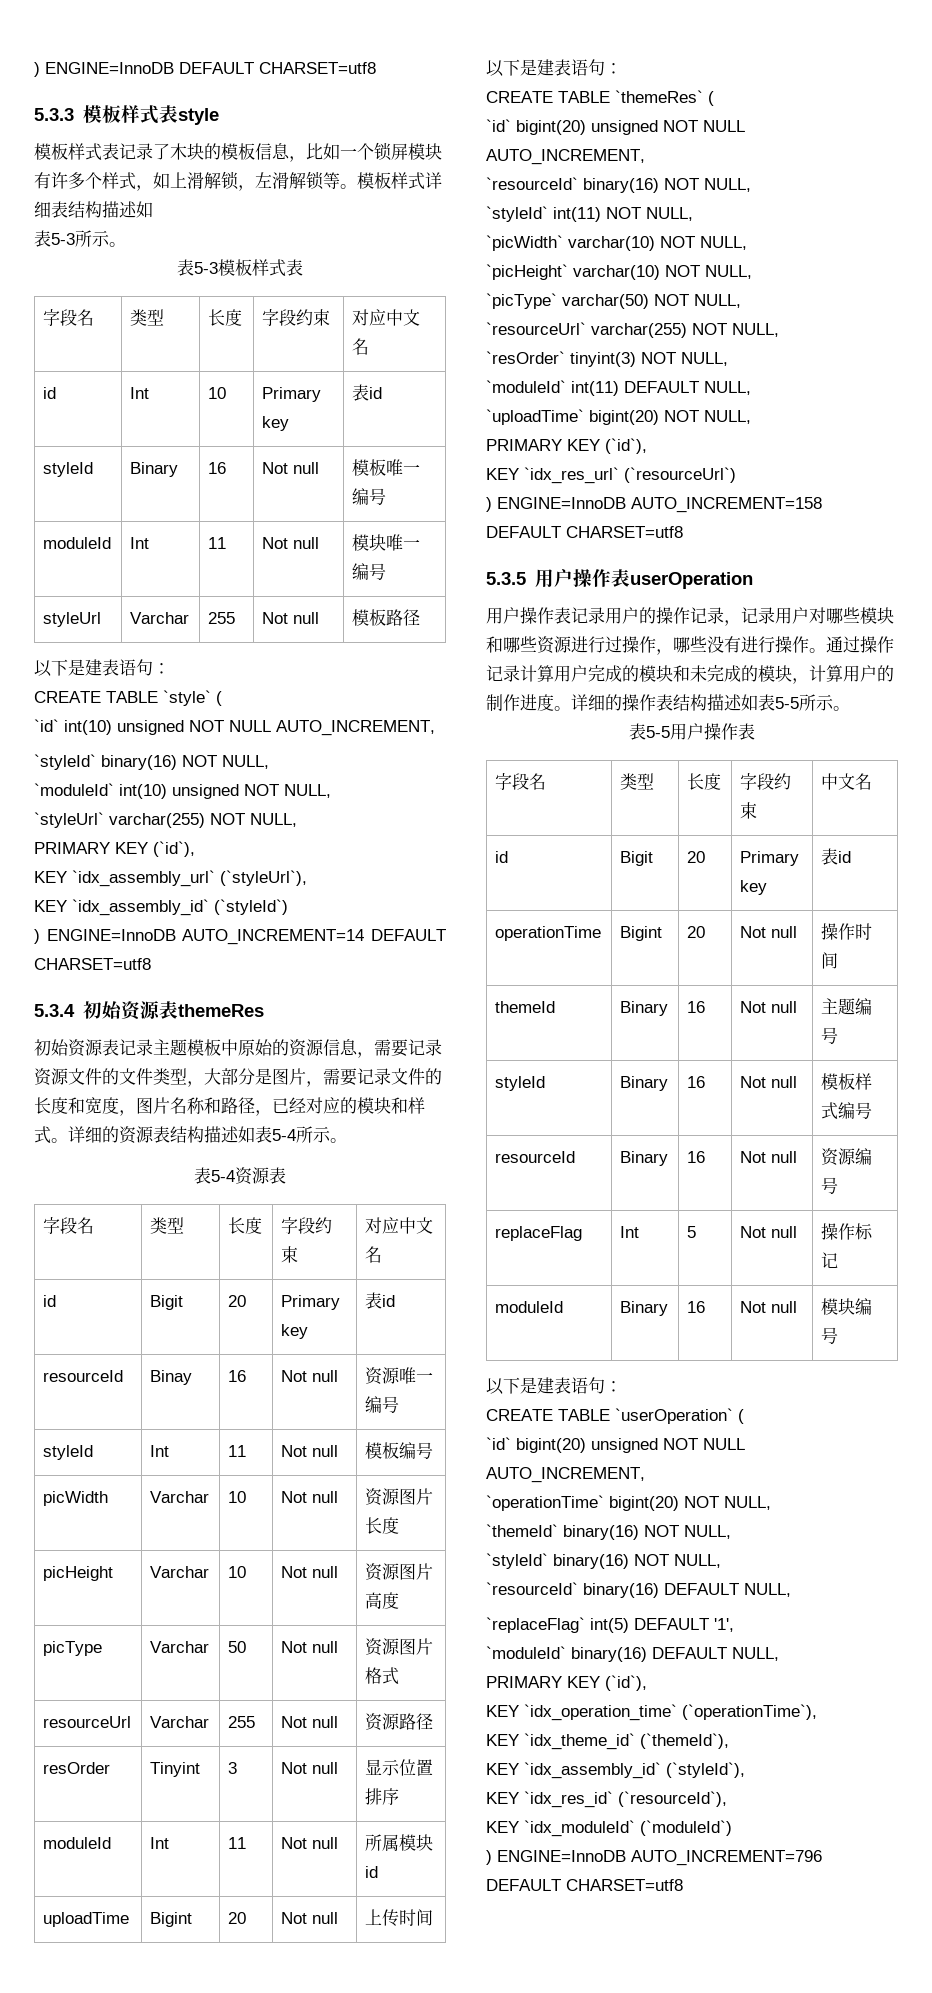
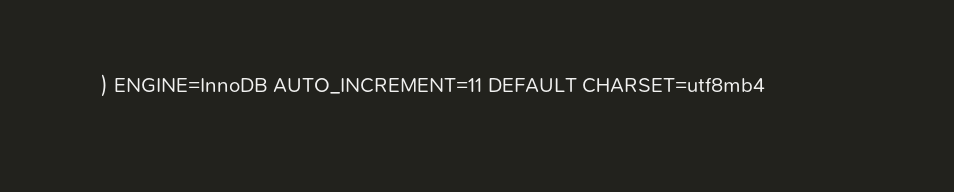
- ) ENGINE=InnoDB DEFAULT CHARSET=utf8
- 5.3.3模板样式表style
- 模板样式表记录了木块的模板信息，比如一个锁屏模块有许多个样式，如上滑解锁，左滑解锁等。模板样式详细表结构描述如
- 表5-3所示。
- 表5-3模板样式表
- 字段名 | 类型 | 长度 | 字段约束 | 对应中文名
- id | Int | 10 | Primary key | 表id
- styleId | Binary | 16 | Not null | 模板唯一编号
- moduleId | Int | 11 | Not null | 模块唯一编号
- styleUrl | Varchar | 255 | Not null | 模板路径
- 以下是建表语句：
- CREATE TABLE `style` (
- `id` int(10) unsigned NOT NULL AUTO_INCREMENT,
- `styleId` binary(16) NOT NULL,
- `moduleId` int(10) unsigned NOT NULL,
- `styleUrl` varchar(255) NOT NULL,
- PRIMARY KEY (`id`),
- KEY `idx_assembly_url` (`styleUrl`),
- KEY `idx_assembly_id` (`styleId`)
- ) ENGINE=InnoDB AUTO_INCREMENT=14 DEFAULT CHARSET=utf8
- 5.3.4初始资源表themeRes
- 初始资源表记录主题模板中原始的资源信息，需要记录资源文件的文件类型，大部分是图片，需要记录文件的长度和宽度，图片名称和路径，已经对应的模块和样式。详细的资源表结构描述如表5-4所示。
- 表5-4资源表
- 字段名 | 类型 | 长度 | 字段约束 | 对应中文名
- id | Bigit | 20 | Primary key | 表id
- resourceId | Binay | 16 | Not null | 资源唯一编号
- styleId | Int | 11 | Not null | 模板编号
- picWidth | Varchar | 10 | Not null | 资源图片长度
- picHeight | Varchar | 10 | Not null | 资源图片高度
- picType | Varchar | 50 | Not null | 资源图片格式
- resourceUrl | Varchar | 255 | Not null | 资源路径
- resOrder | Tinyint | 3 | Not null | 显示位置排序
- moduleId | Int | 11 | Not null | 所属模块id
- uploadTime | Bigint | 20 | Not null | 上传时间
- 以下是建表语句：
- CREATE TABLE `themeRes` (
- `id` bigint(20) unsigned NOT NULL AUTO_INCREMENT,
- `resourceId` binary(16) NOT NULL,
- `styleId` int(11) NOT NULL,
- `picWidth` varchar(10) NOT NULL,
- `picHeight` varchar(10) NOT NULL,
- `picType` varchar(50) NOT NULL,
- `resourceUrl` varchar(255) NOT NULL,
- `resOrder` tinyint(3) NOT NULL,
- `moduleId` int(11) DEFAULT NULL,
- `uploadTime` bigint(20) NOT NULL,
- PRIMARY KEY (`id`),
- KEY `idx_res_url` (`resourceUrl`)
- ) ENGINE=InnoDB AUTO_INCREMENT=158 DEFAULT CHARSET=utf8
- 5.3.5用户操作表userOperation
- 用户操作表记录用户的操作记录，记录用户对哪些模块和哪些资源进行过操作，哪些没有进行操作。通过操作记录计算用户完成的模块和未完成的模块，计算用户的制作进度。详细的操作表结构描述如表5-5所示。
- 表5-5用户操作表
- 字段名 | 类型 | 长度 | 字段约束 | 中文名
- id | Bigit | 20 | Primary key | 表id
- operationTime | Bigint | 20 | Not null | 操作时间
- themeId | Binary | 16 | Not null | 主题编号
- styleId | Binary | 16 | Not null | 模板样式编号
- resourceId | Binary | 16 | Not null | 资源编号
- replaceFlag | Int | 5 | Not null | 操作标记
- moduleId | Binary | 16 | Not null | 模块编号
- 以下是建表语句：
- CREATE TABLE `userOperation` (
- `id` bigint(20) unsigned NOT NULL AUTO_INCREMENT,
- `operationTime` bigint(20) NOT NULL,
- `themeId` binary(16) NOT NULL,
- `styleId` binary(16) NOT NULL,
- `resourceId` binary(16) DEFAULT NULL,
- `replaceFlag` int(5) DEFAULT '1',
- `moduleId` binary(16) DEFAULT NULL,
- PRIMARY KEY (`id`),
- KEY `idx_operation_time` (`operationTime`),
- KEY `idx_theme_id` (`themeId`),
- KEY `idx_assembly_id` (`styleId`),
- KEY `idx_res_id` (`resourceId`),
- KEY `idx_moduleId` (`moduleId`)
- ) ENGINE=InnoDB AUTO_INCREMENT=796 DEFAULT CHARSET=utf8
+ ) ENGINE=InnoDB AUTO_INCREMENT=11 DEFAULT CHARSET=utf8mb4

